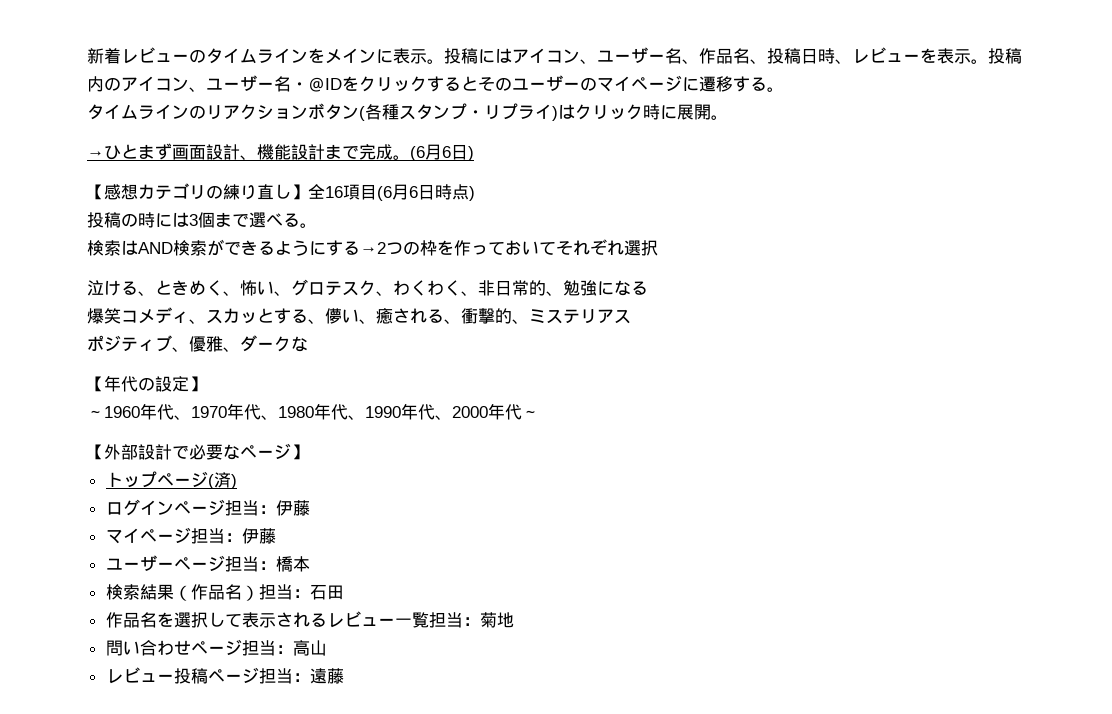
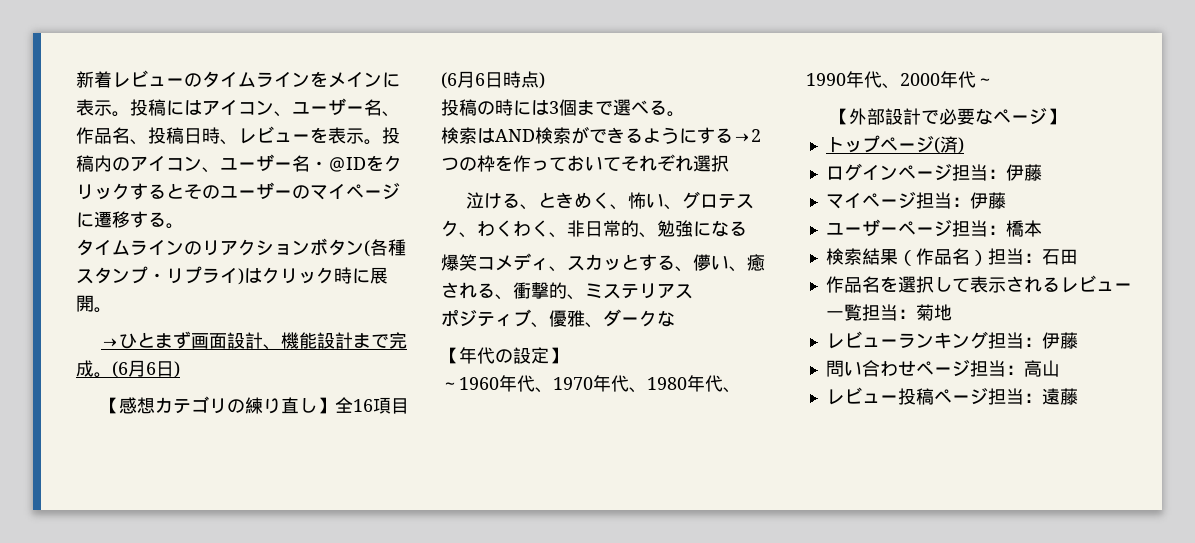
+ レビューランキング担当：伊藤

